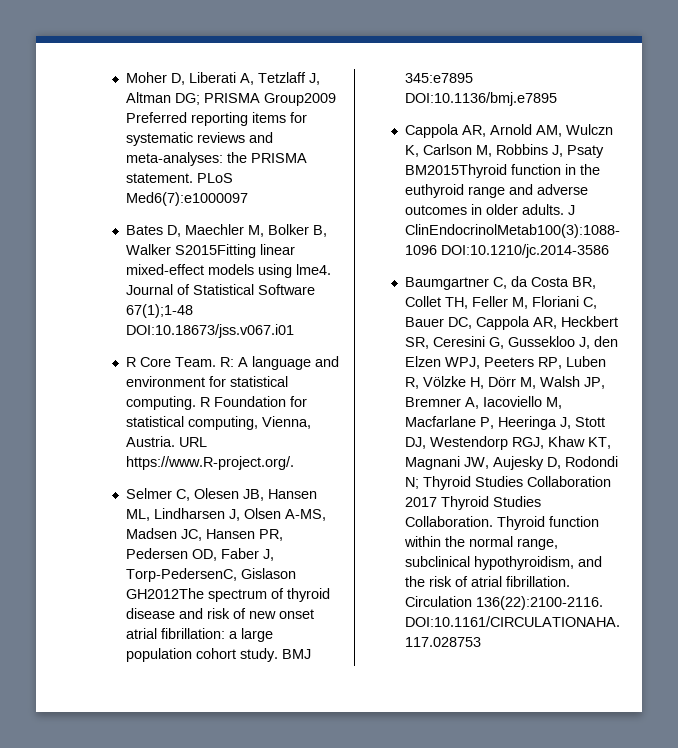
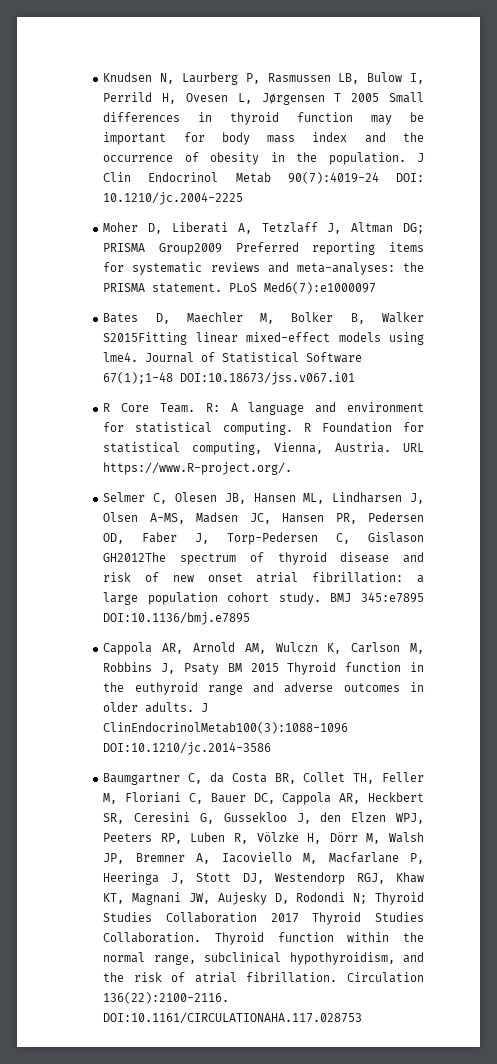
+ Knudsen N, Laurberg P, Rasmussen LB, Bulow I, Perrild H, Ovesen L, Jørgensen T 2005 Small differences in thyroid function may be important for body mass index and the occurrence of obesity in the population. J Clin Endocrinol Metab 90(7):4019-24 DOI: 10.1210/jc.2004-2225
- Selmer C, Olesen JB, Hansen ML, Lindharsen J, Olsen A-MS, Madsen JC, Hansen PR, Pedersen OD, Faber J, Torp-PedersenC, Gislason GH2012The spectrum of thyroid disease and risk of new onset atrial fibrillation: a large population cohort study.
+ Selmer C, Olesen JB, Hansen ML, Lindharsen J, Olsen A-MS, Madsen JC, Hansen PR, Pedersen OD, Faber J, Torp-Pedersen C, Gislason GH2012The spectrum of thyroid disease and risk of new onset atrial fibrillation: a large population cohort study.
- Cappola AR, Arnold AM, Wulczn K, Carlson M, Robbins J, Psaty BM2015Thyroid function in the euthyroid range and adverse outcomes in older adults.
+ Cappola AR, Arnold AM, Wulczn K, Carlson M, Robbins J, Psaty BM 2015 Thyroid function in the euthyroid range and adverse outcomes in older adults.

